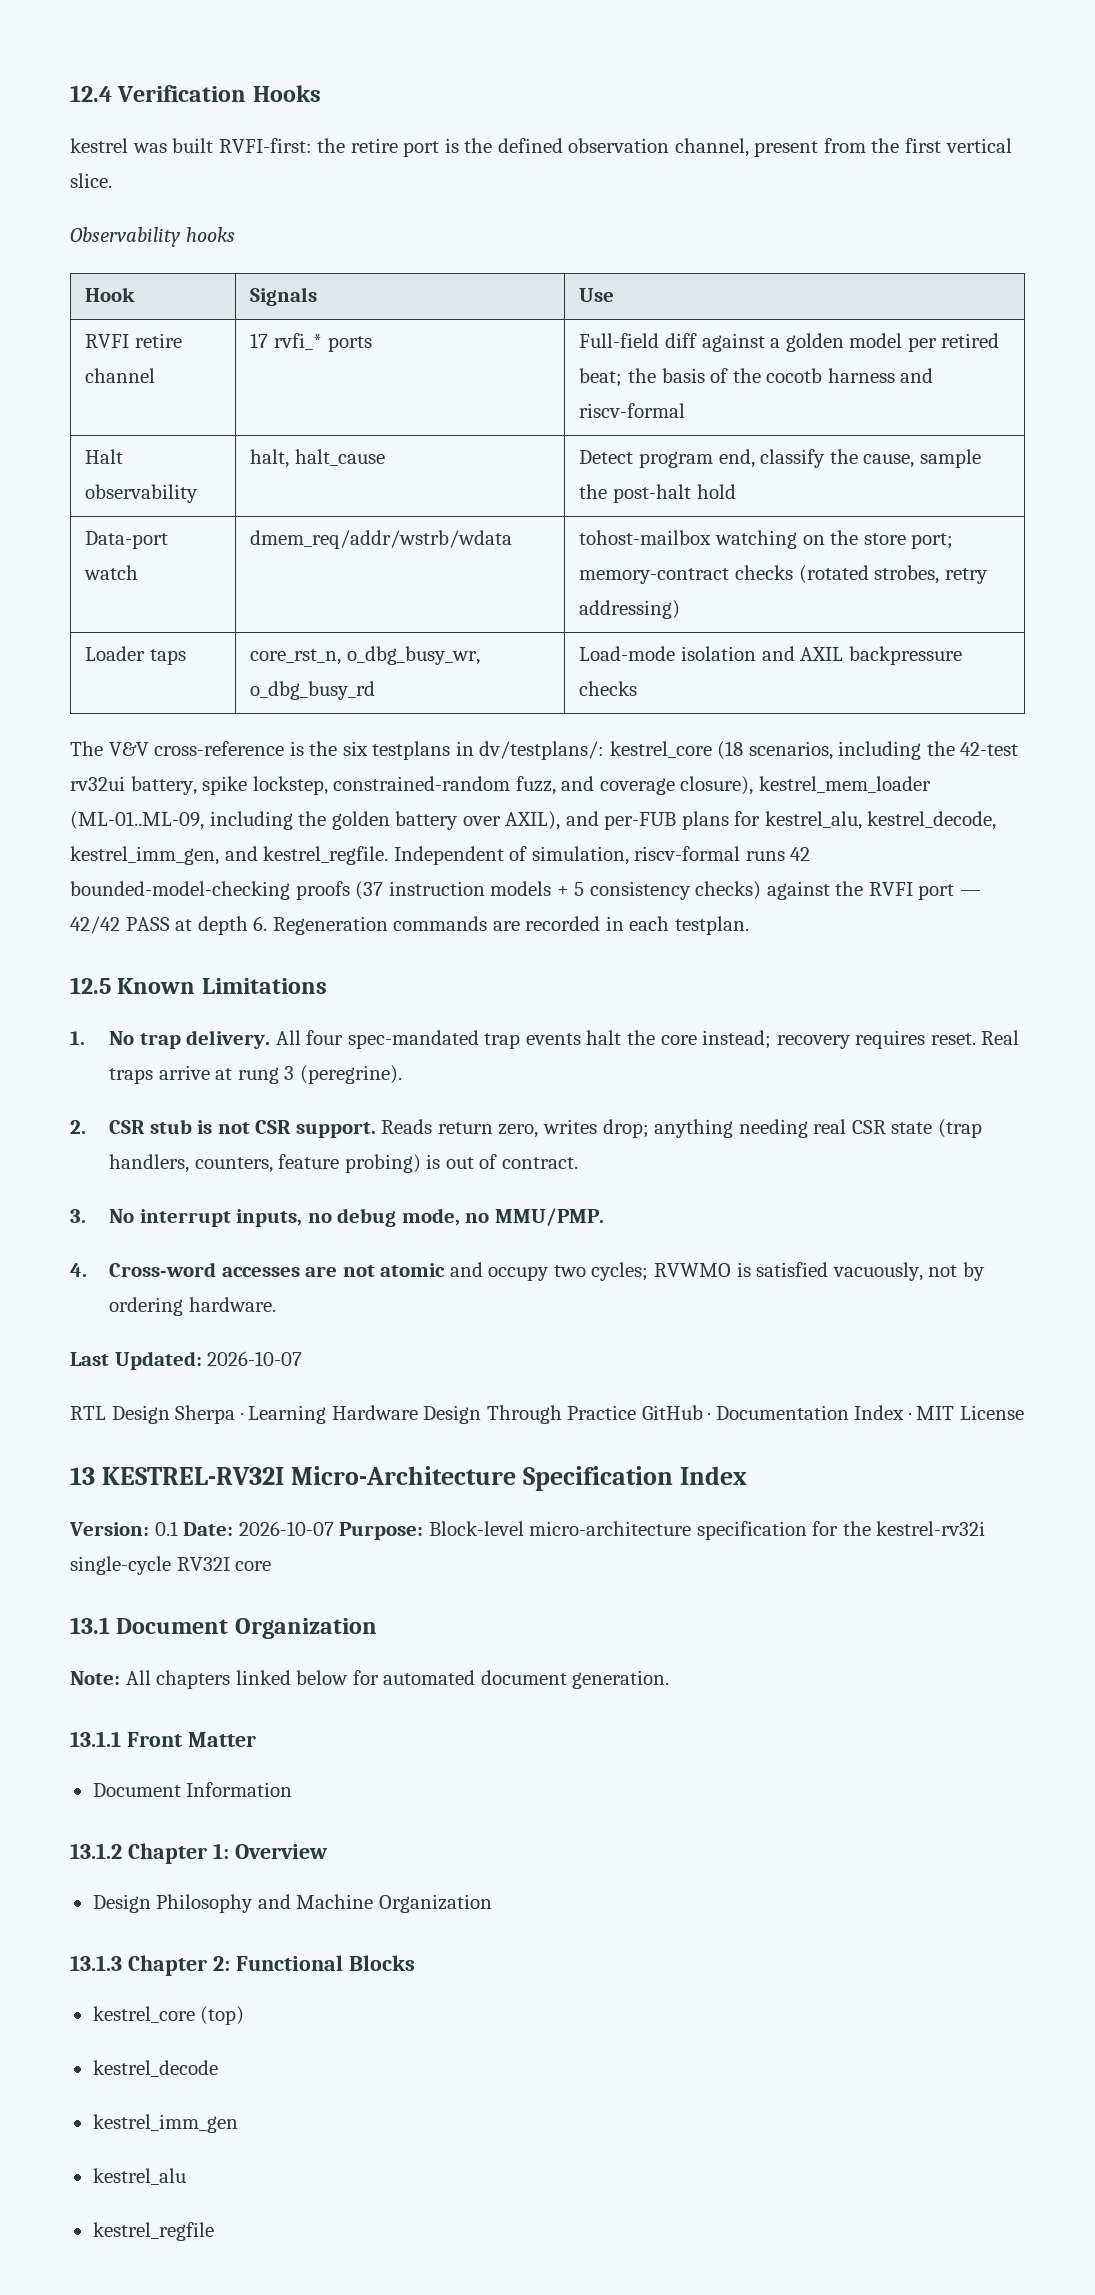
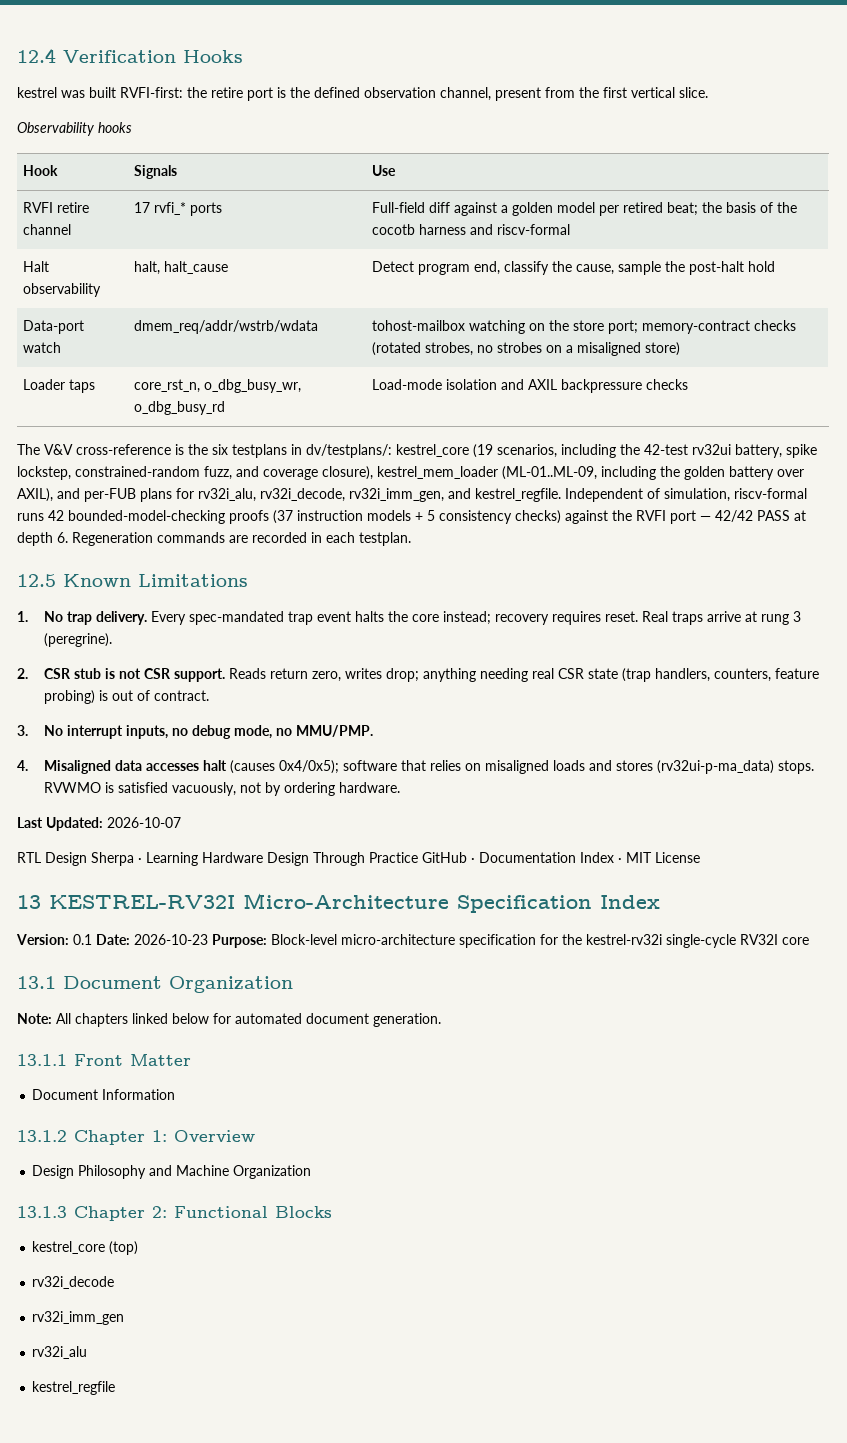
- Data-port watch | dmem_req/addr/wstrb/wdata | tohost-mailbox watching on the store port; memory-contract checks (rotated strobes, retry addressing)
+ Data-port watch | dmem_req/addr/wstrb/wdata | tohost-mailbox watching on the store port; memory-contract checks (rotated strobes, no strobes on a misaligned store)
- The V&V cross-reference is the six testplans in dv/testplans/: kestrel_core (18 scenarios, including the 42-test rv32ui battery, spike lockstep, constrained-random fuzz, and coverage closure), kestrel_mem_loader (ML-01..ML-09, including the golden battery over AXIL), and per-FUB plans for kestrel_alu, kestrel_decode, kestrel_imm_gen, and kestrel_regfile.
+ The V&V cross-reference is the six testplans in dv/testplans/: kestrel_core (19 scenarios, including the 42-test rv32ui battery, spike lockstep, constrained-random fuzz, and coverage closure), kestrel_mem_loader (ML-01..ML-09, including the golden battery over AXIL), and per-FUB plans for rv32i_alu, rv32i_decode, rv32i_imm_gen, and kestrel_regfile.
- All four spec-mandated trap events halt the core instead; recovery requires reset.
+ Every spec-mandated trap event halts the core instead; recovery requires reset.
- 4. Cross-word accesses are not atomic and occupy two cycles; RVWMO is satisfied vacuously, not by ordering hardware.
+ 4. Misaligned data accesses halt (causes 0x4/0x5); software that relies on misaligned loads and stores (rv32ui-p-ma_data) stops. RVWMO is satisfied vacuously, not by ordering hardware.
- Version: 0.1 Date: 2026-10-07 Purpose: Block-level micro-architecture specification for the kestrel-rv32i single-cycle RV32I core
+ Version: 0.1 Date: 2026-10-23 Purpose: Block-level micro-architecture specification for the kestrel-rv32i single-cycle RV32I core
- kestrel_decode
- kestrel_imm_gen
- kestrel_alu
+ rv32i_decode
+ rv32i_imm_gen
+ rv32i_alu

